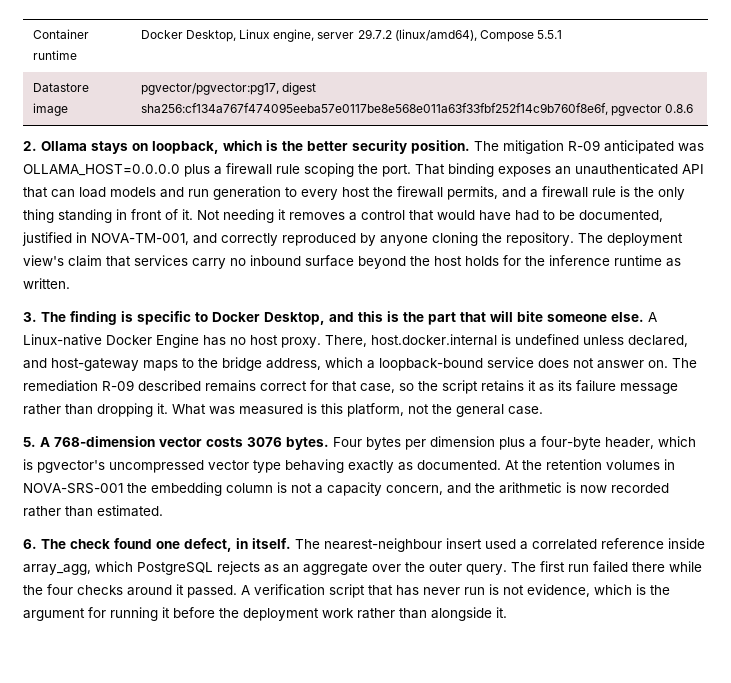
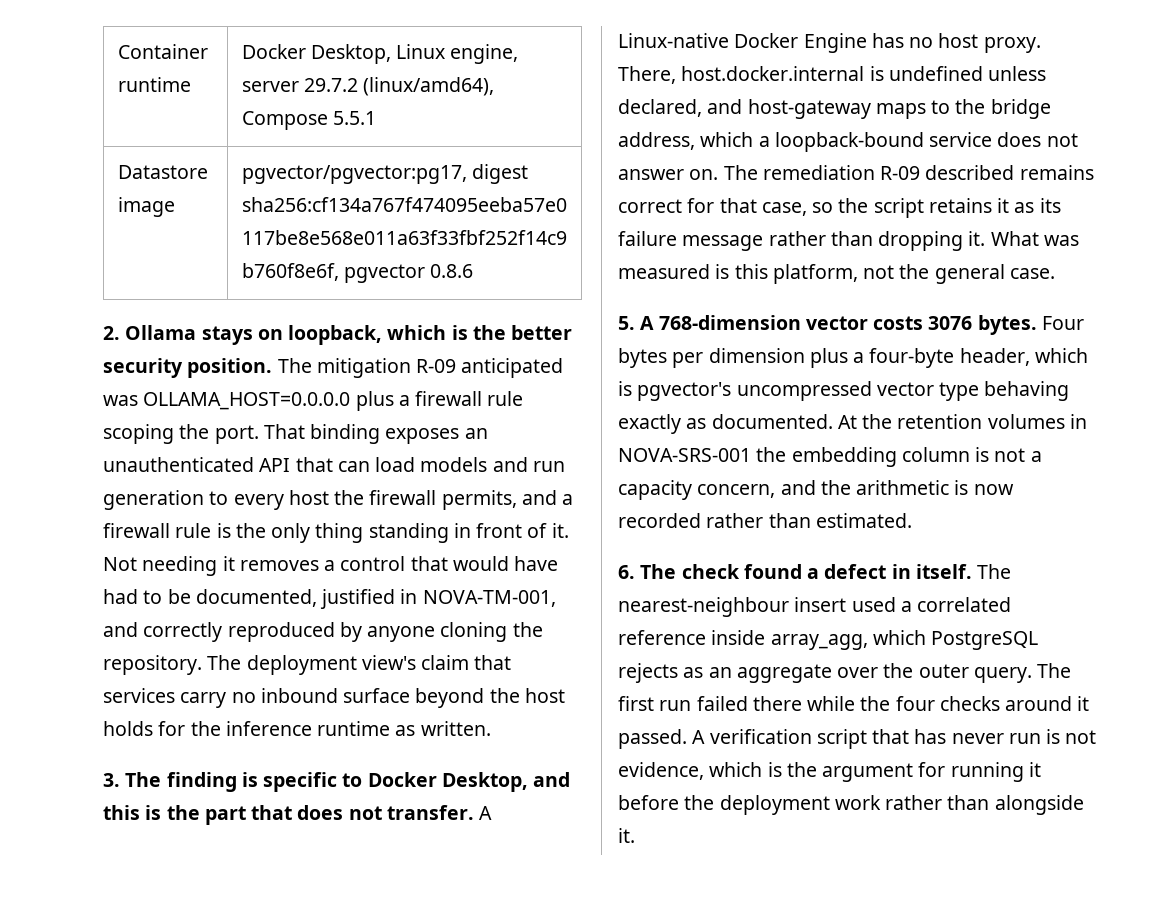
- 3. The finding is specific to Docker Desktop, and this is the part that will bite someone else.
+ 3. The finding is specific to Docker Desktop, and this is the part that does not transfer.
- 6. The check found one defect, in itself.
+ 6. The check found a defect in itself.

